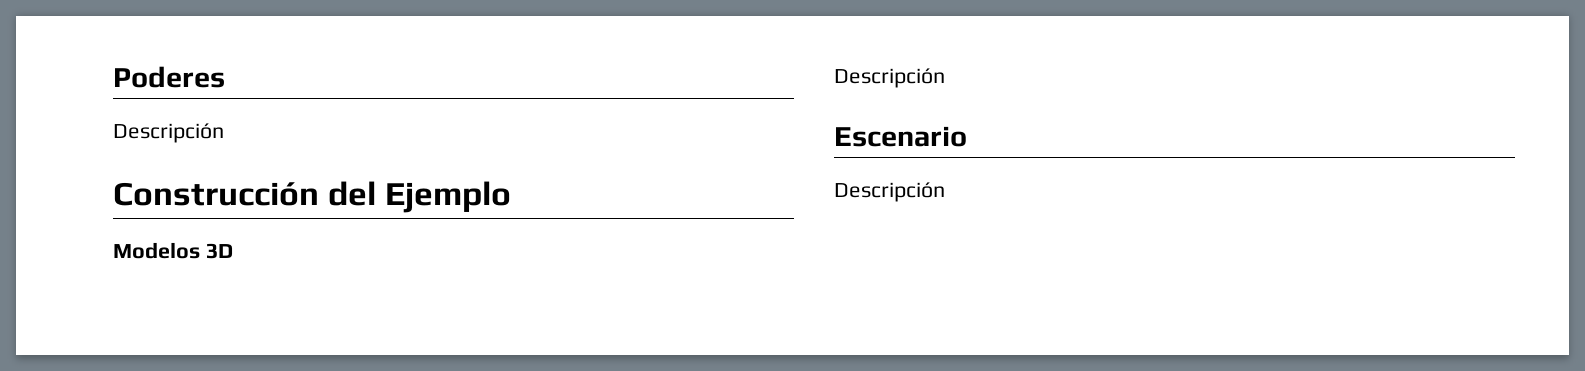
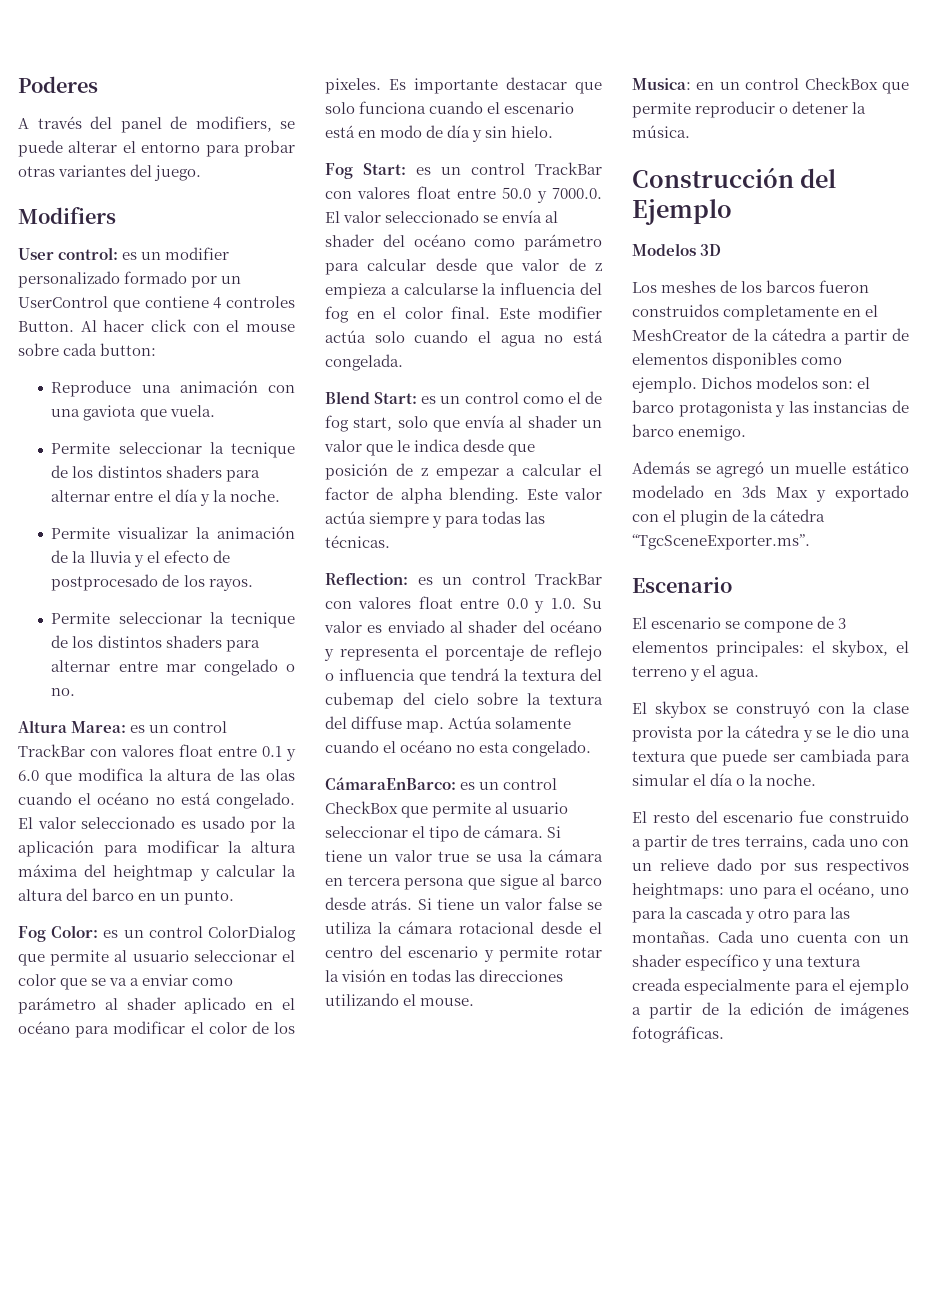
  Poderes
- Descripción
+ A través del panel de modifiers, se puede alterar el entorno para probar otras variantes del juego.
+ Modifiers
+ User control: es un modifier personalizado formado por un UserControl que contiene 4 controles Button. Al hacer click con el mouse sobre cada button:
+ Reproduce una animación con una gaviota que vuela.
+ Permite seleccionar la tecnique de los distintos shaders para alternar entre el día y la noche.
+ Permite visualizar la animación de la lluvia y el efecto de postprocesado de los rayos.
+ Permite seleccionar la tecnique de los distintos shaders para alternar entre mar congelado o no.
+ Altura Marea: es un control TrackBar con valores float entre 0.1 y 6.0 que modifica la altura de las olas cuando el océano no está congelado. El valor seleccionado es usado por la aplicación para modificar la altura máxima del heightmap y calcular la altura del barco en un punto.
+ Fog Color: es un control ColorDialog que permite al usuario seleccionar el color que se va a enviar como parámetro al shader aplicado en el océano para modificar el color de los pixeles. Es importante destacar que solo funciona cuando el escenario está en modo de día y sin hielo.
+ Fog Start: es un control TrackBar con valores float entre 50.0 y 7000.0. El valor seleccionado se envía al shader del océano como parámetro para calcular desde que valor de z empieza a calcularse la influencia del fog en el color final. Este modifier actúa solo cuando el agua no está congelada.
+ Blend Start: es un control como el de fog start, solo que envía al shader un valor que le indica desde que posición de z empezar a calcular el factor de alpha blending. Este valor actúa siempre y para todas las técnicas.
+ Reflection: es un control TrackBar con valores float entre 0.0 y 1.0. Su valor es enviado al shader del océano y representa el porcentaje de reflejo o influencia que tendrá la textura del cubemap del cielo sobre la textura del diffuse map. Actúa solamente cuando el océano no esta congelado.
+ CámaraEnBarco: es un control CheckBox que permite al usuario seleccionar el tipo de cámara. Si tiene un valor true se usa la cámara en tercera persona que sigue al barco desde atrás. Si tiene un valor false se utiliza la cámara rotacional desde el centro del escenario y permite rotar la visión en todas las direcciones utilizando el mouse.
+ Musica: en un control CheckBox que permite reproducir o detener la música.
  Modelos 3D
- Descripción
+ Los meshes de los barcos fueron construidos completamente en el MeshCreator de la cátedra a partir de elementos disponibles como ejemplo. Dichos modelos son: el barco protagonista y las instancias de barco enemigo.
+ Además se agregó un muelle estático modelado en 3ds Max y exportado con el plugin de la cátedra “TgcSceneExporter.ms”.
  Escenario
- Descripción
+ El escenario se compone de 3 elementos principales: el skybox, el terreno y el agua.
+ El skybox se construyó con la clase provista por la cátedra y se le dio una textura que puede ser cambiada para simular el día o la noche.
+ El resto del escenario fue construido a partir de tres terrains, cada uno con un relieve dado por sus respectivos heightmaps: uno para el océano, uno para la cascada y otro para las montañas. Cada uno cuenta con un shader específico y una textura creada especialmente para el ejemplo a partir de la edición de imágenes fotográficas.

